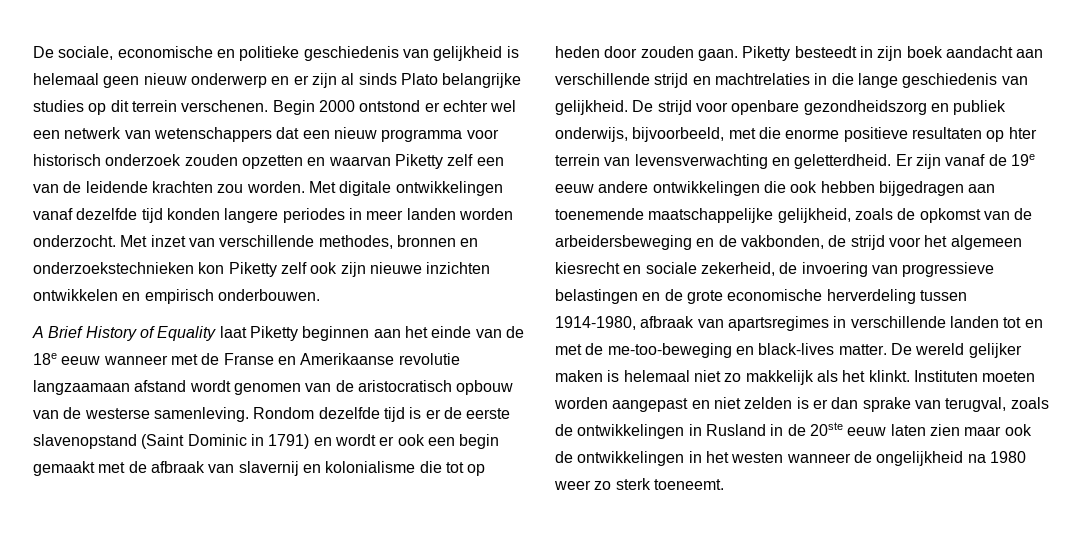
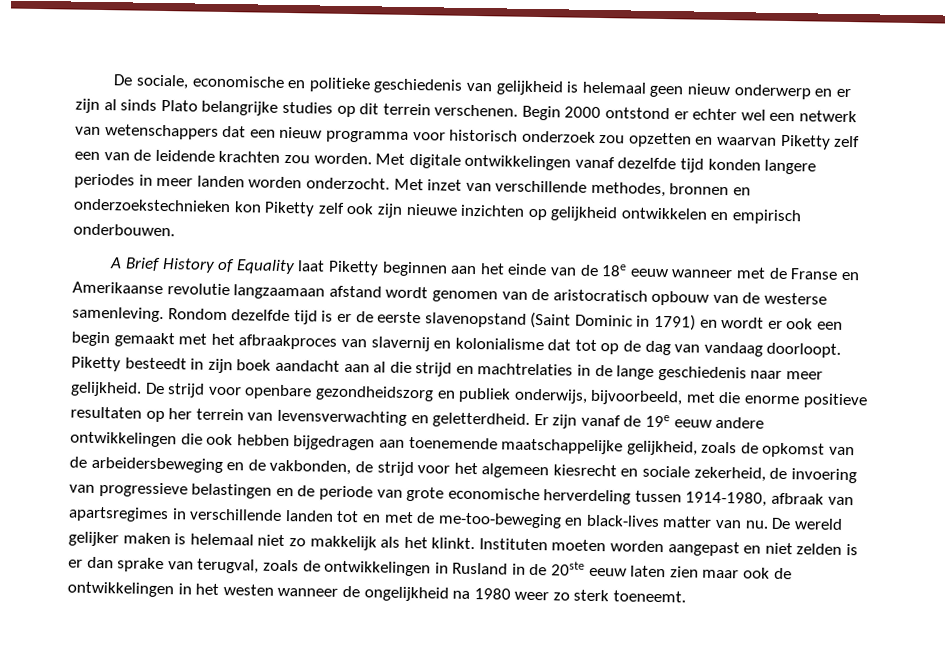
- Begin 2000 ontstond er echter wel een netwerk van wetenschappers dat een nieuw programma voor historisch onderzoek zouden opzetten en waarvan Piketty zelf een van de leidende krachten zou worden.
+ Begin 2000 ontstond er echter wel een netwerk van wetenschappers dat een nieuw programma voor historisch onderzoek zou opzetten en waarvan Piketty zelf een van de leidende krachten zou worden.
- Met inzet van verschillende methodes, bronnen en onderzoekstechnieken kon Piketty zelf ook zijn nieuwe inzichten ontwikkelen en empirisch onderbouwen.
+ Met inzet van verschillende methodes, bronnen en onderzoekstechnieken kon Piketty zelf ook zijn nieuwe inzichten op gelijkheid ontwikkelen en empirisch onderbouwen.
- Rondom dezelfde tijd is er de eerste slavenopstand (Saint Dominic in 1791) en wordt er ook een begin gemaakt met de afbraak van slavernij en kolonialisme die tot op heden door zouden gaan.
+ Rondom dezelfde tijd is er de eerste slavenopstand (Saint Dominic in 1791) en wordt er ook een begin gemaakt met het afbraakproces van slavernij en kolonialisme dat tot op de dag van vandaag doorloopt.
- Piketty besteedt in zijn boek aandacht aan verschillende strijd en machtrelaties in die lange geschiedenis van gelijkheid.
+ Piketty besteedt in zijn boek aandacht aan al die strijd en machtrelaties in de lange geschiedenis naar meer gelijkheid.
- De strijd voor openbare gezondheidszorg en publiek onderwijs, bijvoorbeeld, met die enorme positieve resultaten op hter terrein van levensverwachting en geletterdheid.
+ De strijd voor openbare gezondheidszorg en publiek onderwijs, bijvoorbeeld, met die enorme positieve resultaten op her terrein van levensverwachting en geletterdheid.
- Er zijn vanaf de 19e eeuw andere ontwikkelingen die ook hebben bijgedragen aan toenemende maatschappelijke gelijkheid, zoals de opkomst van de arbeidersbeweging en de vakbonden, de strijd voor het algemeen kiesrecht en sociale zekerheid, de invoering van progressieve belastingen en de grote economische herverdeling tussen 1914-1980, afbraak van apartsregimes in verschillende landen tot en met de me-too-beweging en black-lives matter.
+ Er zijn vanaf de 19e eeuw andere ontwikkelingen die ook hebben bijgedragen aan toenemende maatschappelijke gelijkheid, zoals de opkomst van de arbeidersbeweging en de vakbonden, de strijd voor het algemeen kiesrecht en sociale zekerheid, de invoering van progressieve belastingen en de periode van grote economische herverdeling tussen 1914-1980, afbraak van apartsregimes in verschillende landen tot en met de me-too-beweging en black-lives matter van nu.

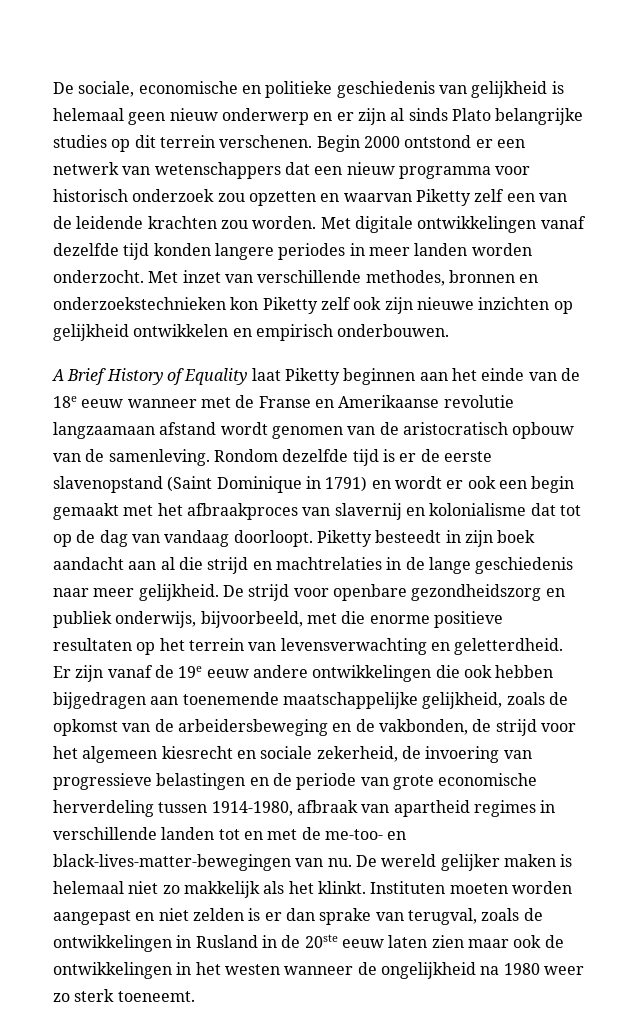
- Begin 2000 ontstond er echter wel een netwerk van wetenschappers dat een nieuw programma voor historisch onderzoek zou opzetten en waarvan Piketty zelf een van de leidende krachten zou worden.
+ Begin 2000 ontstond er een netwerk van wetenschappers dat een nieuw programma voor historisch onderzoek zou opzetten en waarvan Piketty zelf een van de leidende krachten zou worden.
- A Brief History of Equality laat Piketty beginnen aan het einde van de 18e eeuw wanneer met de Franse en Amerikaanse revolutie langzaamaan afstand wordt genomen van de aristocratisch opbouw van de westerse samenleving.
+ A Brief History of Equality laat Piketty beginnen aan het einde van de 18e eeuw wanneer met de Franse en Amerikaanse revolutie langzaamaan afstand wordt genomen van de aristocratisch opbouw van de samenleving.
- Rondom dezelfde tijd is er de eerste slavenopstand (Saint Dominic in 1791) en wordt er ook een begin gemaakt met het afbraakproces van slavernij en kolonialisme dat tot op de dag van vandaag doorloopt.
+ Rondom dezelfde tijd is er de eerste slavenopstand (Saint Dominique in 1791) en wordt er ook een begin gemaakt met het afbraakproces van slavernij en kolonialisme dat tot op de dag van vandaag doorloopt.
- De strijd voor openbare gezondheidszorg en publiek onderwijs, bijvoorbeeld, met die enorme positieve resultaten op her terrein van levensverwachting en geletterdheid.
+ De strijd voor openbare gezondheidszorg en publiek onderwijs, bijvoorbeeld, met die enorme positieve resultaten op het terrein van levensverwachting en geletterdheid.
- Er zijn vanaf de 19e eeuw andere ontwikkelingen die ook hebben bijgedragen aan toenemende maatschappelijke gelijkheid, zoals de opkomst van de arbeidersbeweging en de vakbonden, de strijd voor het algemeen kiesrecht en sociale zekerheid, de invoering van progressieve belastingen en de periode van grote economische herverdeling tussen 1914-1980, afbraak van apartsregimes in verschillende landen tot en met de me-too-beweging en black-lives matter van nu.
+ Er zijn vanaf de 19e eeuw andere ontwikkelingen die ook hebben bijgedragen aan toenemende maatschappelijke gelijkheid, zoals de opkomst van de arbeidersbeweging en de vakbonden, de strijd voor het algemeen kiesrecht en sociale zekerheid, de invoering van progressieve belastingen en de periode van grote economische herverdeling tussen 1914-1980, afbraak van apartheid regimes in verschillende landen tot en met de me-too- en black-lives-matter-bewegingen van nu.

